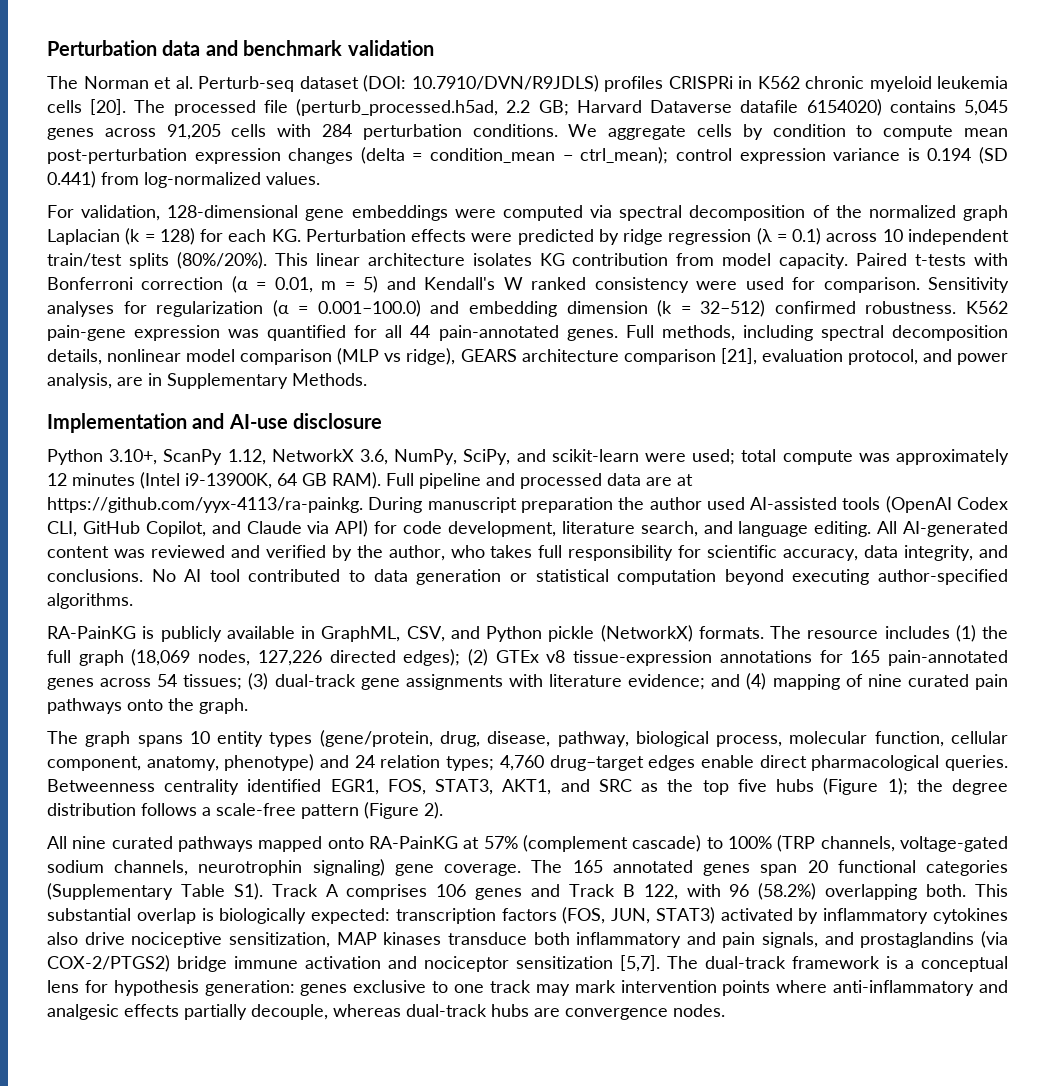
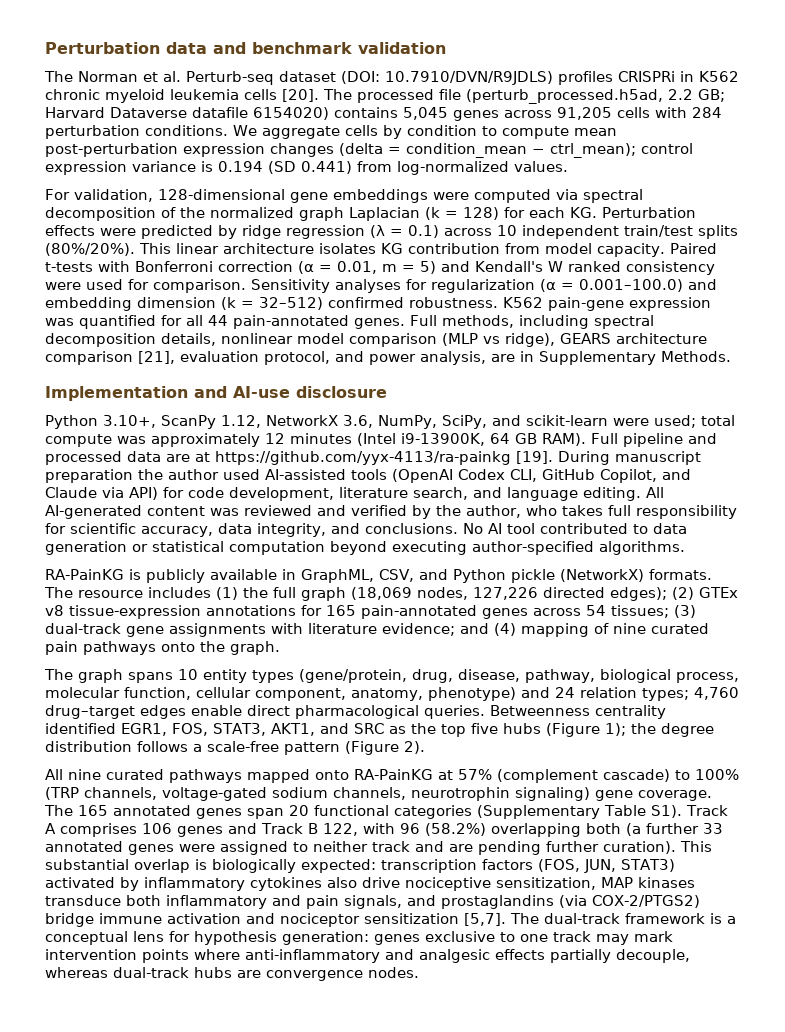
- Full pipeline and processed data are at https://github.com/yyx-4113/ra-painkg. During manuscript preparation the author used AI-assisted tools (OpenAI Codex CLI, GitHub Copilot, and Claude via API) for code development, literature search, and language editing.
+ Full pipeline and processed data are at https://github.com/yyx-4113/ra-painkg [19]. During manuscript preparation the author used AI-assisted tools (OpenAI Codex CLI, GitHub Copilot, and Claude via API) for code development, literature search, and language editing.
- The 165 annotated genes span 20 functional categories (Supplementary Table S1). Track A comprises 106 genes and Track B 122, with 96 (58.2%) overlapping both.
+ The 165 annotated genes span 20 functional categories (Supplementary Table S1). Track A comprises 106 genes and Track B 122, with 96 (58.2%) overlapping both (a further 33 annotated genes were assigned to neither track and are pending further curation).

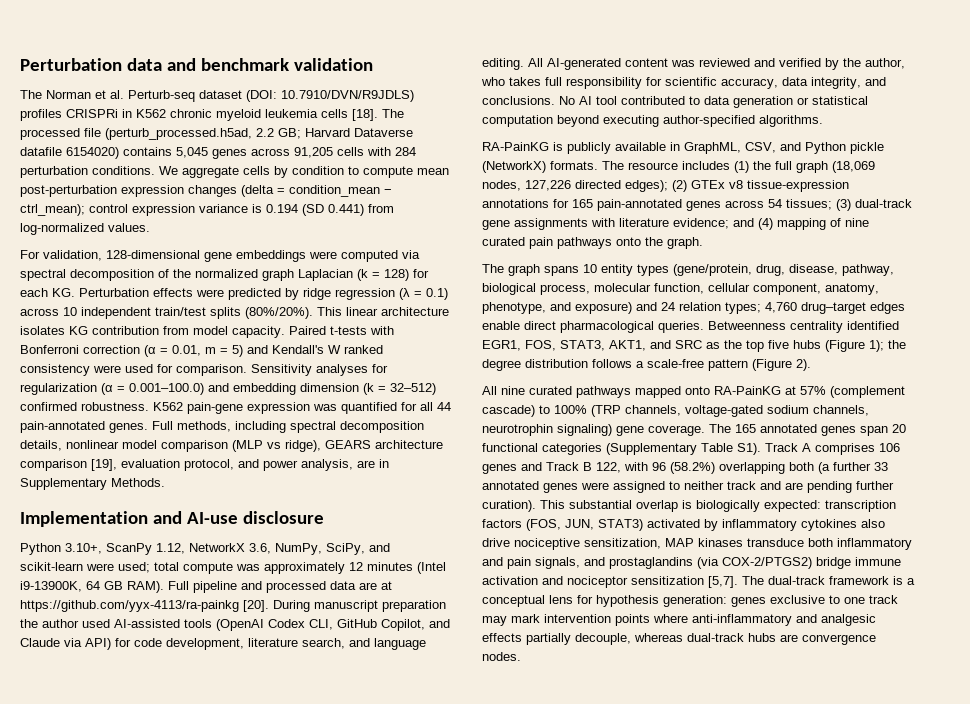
- The Norman et al. Perturb-seq dataset (DOI: 10.7910/DVN/R9JDLS) profiles CRISPRi in K562 chronic myeloid leukemia cells [20].
+ The Norman et al. Perturb-seq dataset (DOI: 10.7910/DVN/R9JDLS) profiles CRISPRi in K562 chronic myeloid leukemia cells [18].
- Full methods, including spectral decomposition details, nonlinear model comparison (MLP vs ridge), GEARS architecture comparison [21], evaluation protocol, and power analysis, are in Supplementary Methods.
+ Full methods, including spectral decomposition details, nonlinear model comparison (MLP vs ridge), GEARS architecture comparison [19], evaluation protocol, and power analysis, are in Supplementary Methods.
- Full pipeline and processed data are at https://github.com/yyx-4113/ra-painkg [19].
+ Full pipeline and processed data are at https://github.com/yyx-4113/ra-painkg [20].
- The graph spans 10 entity types (gene/protein, drug, disease, pathway, biological process, molecular function, cellular component, anatomy, phenotype) and 24 relation types; 4,760 drug–target edges enable direct pharmacological queries.
+ The graph spans 10 entity types (gene/protein, drug, disease, pathway, biological process, molecular function, cellular component, anatomy, phenotype, and exposure) and 24 relation types; 4,760 drug–target edges enable direct pharmacological queries.

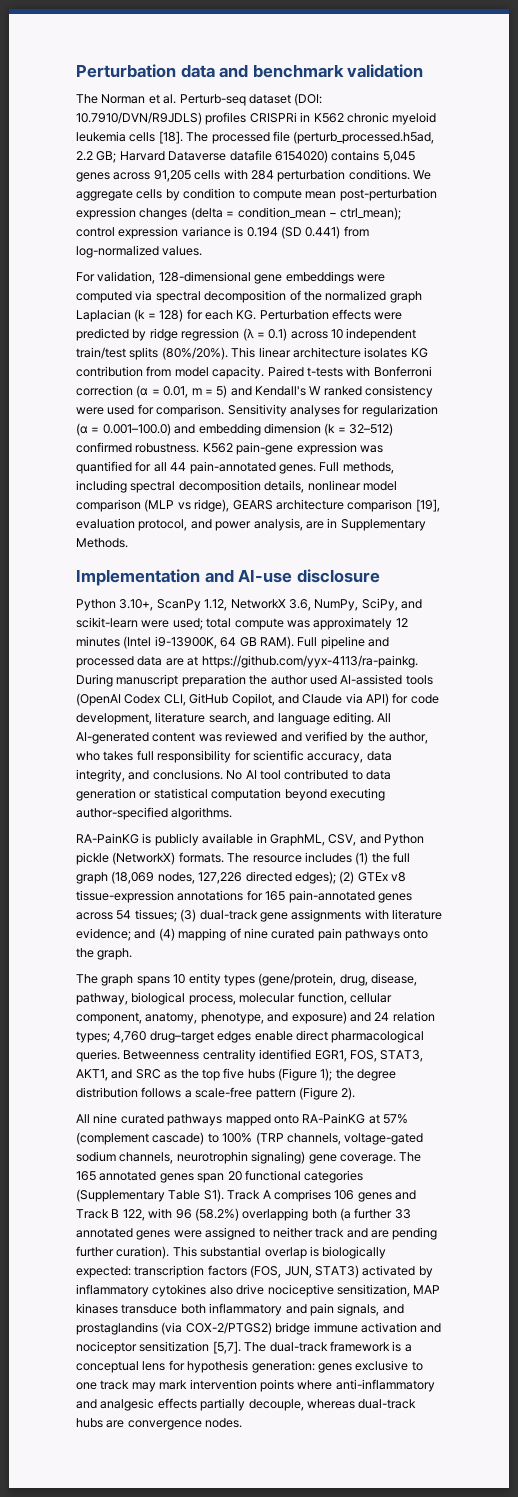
- Full pipeline and processed data are at https://github.com/yyx-4113/ra-painkg [20]. During manuscript preparation the author used AI-assisted tools (OpenAI Codex CLI, GitHub Copilot, and Claude via API) for code development, literature search, and language editing.
+ Full pipeline and processed data are at https://github.com/yyx-4113/ra-painkg. During manuscript preparation the author used AI-assisted tools (OpenAI Codex CLI, GitHub Copilot, and Claude via API) for code development, literature search, and language editing.

